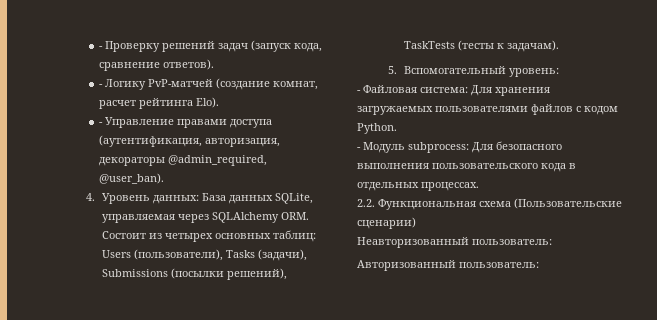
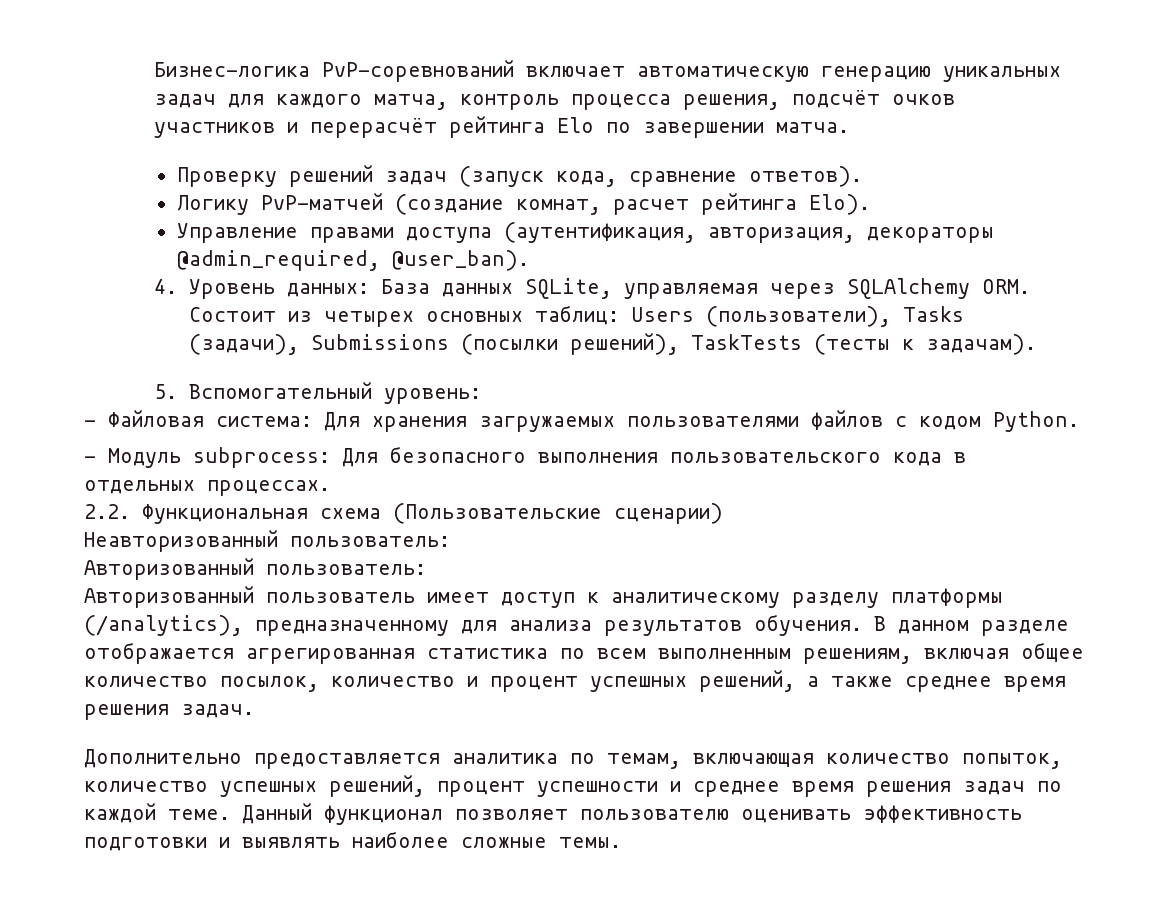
- - Проверку решений задач (запуск кода, сравнение ответов).
+ Бизнес-логика PvP-соревнований включает автоматическую генерацию уникальных задач для каждого матча, контроль процесса решения, подсчёт очков участников и перерасчёт рейтинга Elo по завершении матча.
+ Проверку решений задач (запуск кода, сравнение ответов).
- - Логику PvP-матчей (создание комнат, расчет рейтинга Elo).
+ Логику PvP-матчей (создание комнат, расчет рейтинга Elo).
- - Управление правами доступа (аутентификация, авторизация, декораторы @admin_required, @user_ban).
+ Управление правами доступа (аутентификация, авторизация, декораторы @admin_required, @user_ban).
+ Авторизованный пользователь имеет доступ к аналитическому разделу платформы (/analytics), предназначенному для анализа результатов обучения. В данном разделе отображается агрегированная статистика по всем выполненным решениям, включая общее количество посылок, количество и процент успешных решений, а также среднее время решения задач.
+ Дополнительно предоставляется аналитика по темам, включающая количество попыток, количество успешных решений, процент успешности и среднее время решения задач по каждой теме. Данный функционал позволяет пользователю оценивать эффективность подготовки и выявлять наиболее сложные темы.

